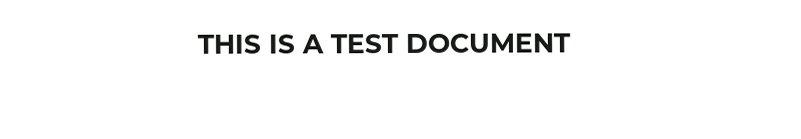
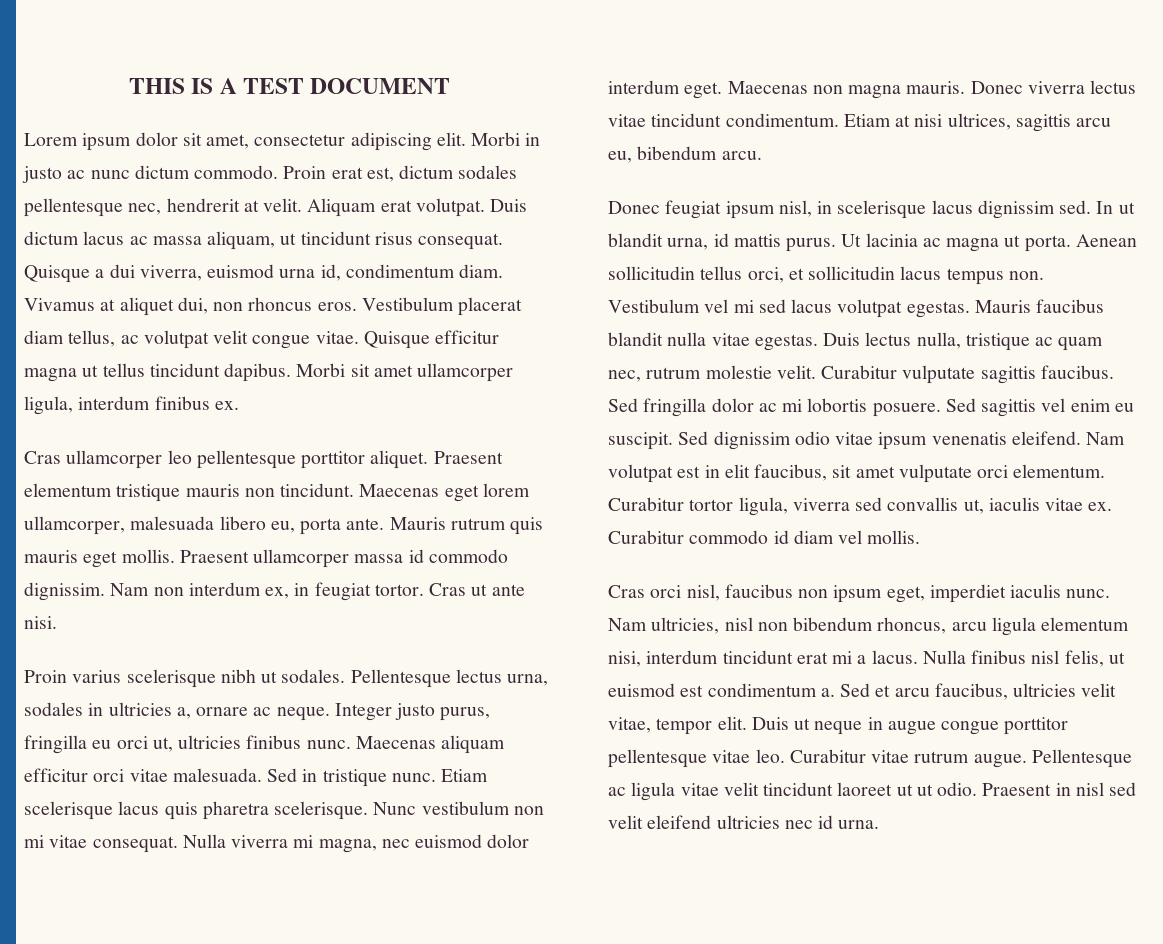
+ Lorem ipsum dolor sit amet, consectetur adipiscing elit. Morbi in justo ac nunc dictum commodo. Proin erat est, dictum sodales pellentesque nec, hendrerit at velit. Aliquam erat volutpat. Duis dictum lacus ac massa aliquam, ut tincidunt risus consequat. Quisque a dui viverra, euismod urna id, condimentum diam. Vivamus at aliquet dui, non rhoncus eros. Vestibulum placerat diam tellus, ac volutpat velit congue vitae. Quisque efficitur magna ut tellus tincidunt dapibus. Morbi sit amet ullamcorper ligula, interdum finibus ex.
+ Cras ullamcorper leo pellentesque porttitor aliquet. Praesent elementum tristique mauris non tincidunt. Maecenas eget lorem ullamcorper, malesuada libero eu, porta ante. Mauris rutrum quis mauris eget mollis. Praesent ullamcorper massa id commodo dignissim. Nam non interdum ex, in feugiat tortor. Cras ut ante nisi.
+ Proin varius scelerisque nibh ut sodales. Pellentesque lectus urna, sodales in ultricies a, ornare ac neque. Integer justo purus, fringilla eu orci ut, ultricies finibus nunc. Maecenas aliquam efficitur orci vitae malesuada. Sed in tristique nunc. Etiam scelerisque lacus quis pharetra scelerisque. Nunc vestibulum non mi vitae consequat. Nulla viverra mi magna, nec euismod dolor interdum eget. Maecenas non magna mauris. Donec viverra lectus vitae tincidunt condimentum. Etiam at nisi ultrices, sagittis arcu eu, bibendum arcu.
+ Donec feugiat ipsum nisl, in scelerisque lacus dignissim sed. In ut blandit urna, id mattis purus. Ut lacinia ac magna ut porta. Aenean sollicitudin tellus orci, et sollicitudin lacus tempus non. Vestibulum vel mi sed lacus volutpat egestas. Mauris faucibus blandit nulla vitae egestas. Duis lectus nulla, tristique ac quam nec, rutrum molestie velit. Curabitur vulputate sagittis faucibus. Sed fringilla dolor ac mi lobortis posuere. Sed sagittis vel enim eu suscipit. Sed dignissim odio vitae ipsum venenatis eleifend. Nam volutpat est in elit faucibus, sit amet vulputate orci elementum. Curabitur tortor ligula, viverra sed convallis ut, iaculis vitae ex. Curabitur commodo id diam vel mollis.
+ Cras orci nisl, faucibus non ipsum eget, imperdiet iaculis nunc. Nam ultricies, nisl non bibendum rhoncus, arcu ligula elementum nisi, interdum tincidunt erat mi a lacus. Nulla finibus nisl felis, ut euismod est condimentum a. Sed et arcu faucibus, ultricies velit vitae, tempor elit. Duis ut neque in augue congue porttitor pellentesque vitae leo. Curabitur vitae rutrum augue. Pellentesque ac ligula vitae velit tincidunt laoreet ut ut odio. Praesent in nisl sed velit eleifend ultricies nec id urna.

